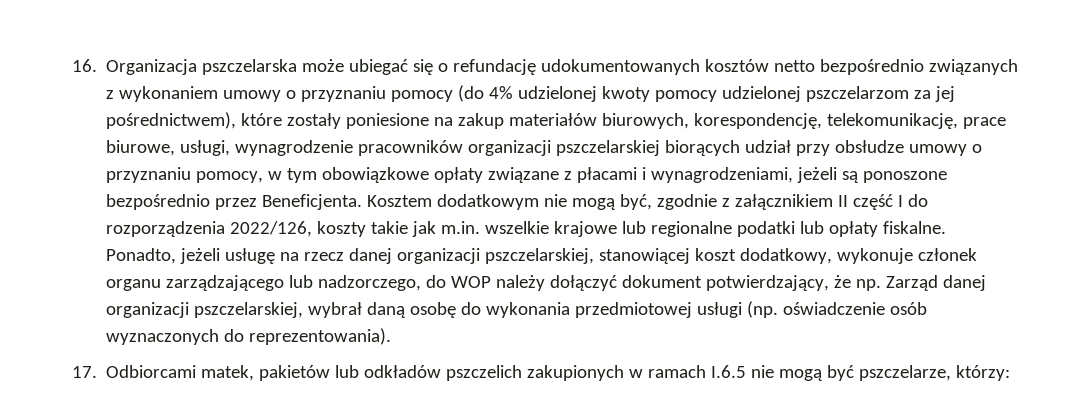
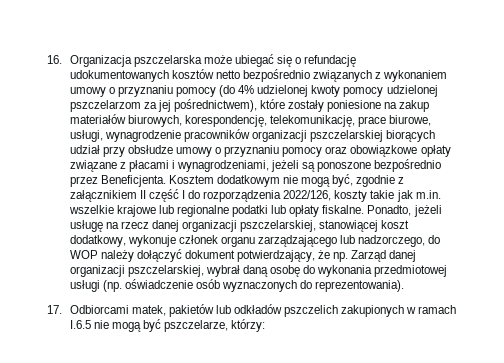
- 16. Organizacja pszczelarska może ubiegać się o refundację udokumentowanych kosztów netto bezpośrednio związanych z wykonaniem umowy o przyznaniu pomocy (do 4% udzielonej kwoty pomocy udzielonej pszczelarzom za jej pośrednictwem), które zostały poniesione na zakup materiałów biurowych, korespondencję, telekomunikację, prace biurowe, usługi, wynagrodzenie pracowników organizacji pszczelarskiej biorących udział przy obsłudze umowy o przyznaniu pomocy, w tym obowiązkowe opłaty związane z płacami i wynagrodzeniami, jeżeli są ponoszone bezpośrednio przez Beneficjenta.
+ 16. Organizacja pszczelarska może ubiegać się o refundację udokumentowanych kosztów netto bezpośrednio związanych z wykonaniem umowy o przyznaniu pomocy (do 4% udzielonej kwoty pomocy udzielonej pszczelarzom za jej pośrednictwem), które zostały poniesione na zakup materiałów biurowych, korespondencję, telekomunikację, prace biurowe, usługi, wynagrodzenie pracowników organizacji pszczelarskiej biorących udział przy obsłudze umowy o przyznaniu pomocy oraz obowiązkowe opłaty związane z płacami i wynagrodzeniami, jeżeli są ponoszone bezpośrednio przez Beneficjenta.

